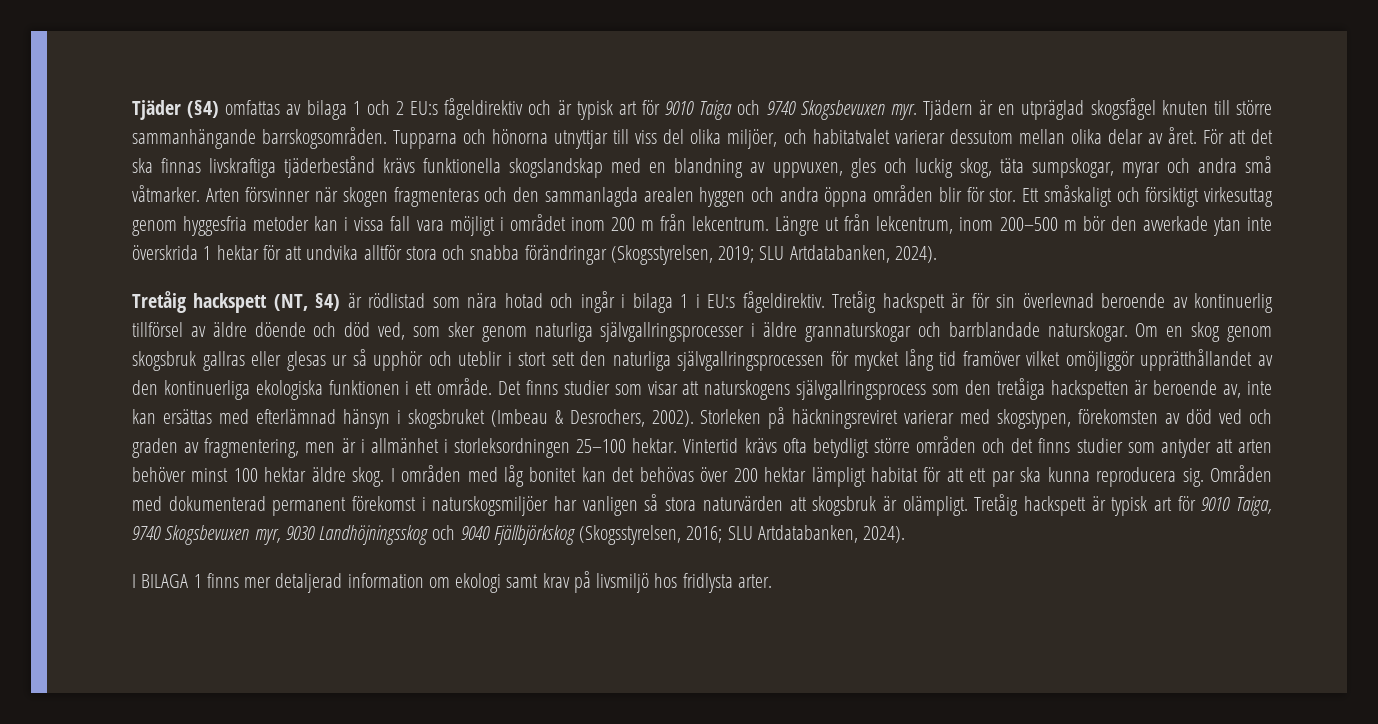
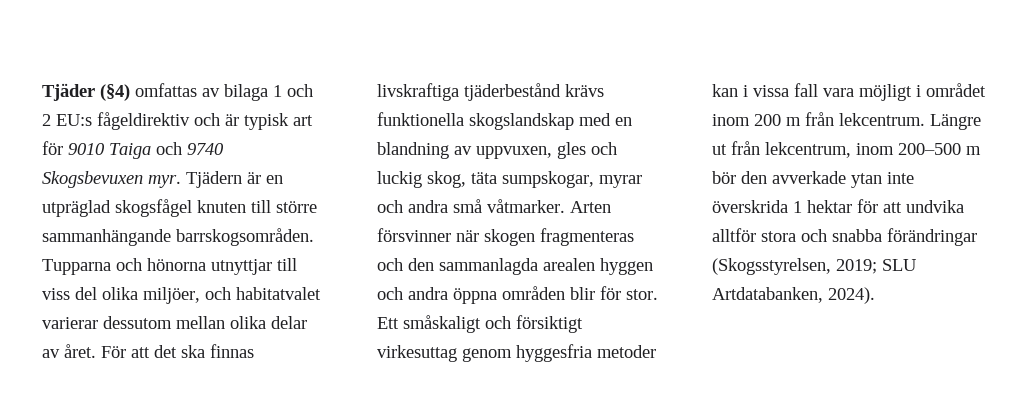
- Tretåig hackspett (NT, §4) är rödlistad som nära hotad och ingår i bilaga 1 i EU:s fågeldirektiv. Tretåig hackspett är för sin överlevnad beroende av kontinuerlig tillförsel av äldre döende och död ved, som sker genom naturliga självgallringsprocesser i äldre grannaturskogar och barrblandade naturskogar. Om en skog genom skogsbruk gallras eller glesas ur så upphör och uteblir i stort sett den naturliga självgallringsprocessen för mycket lång tid framöver vilket omöjliggör upprätthållandet av den kontinuerliga ekologiska funktionen i ett område. Det finns studier som visar att naturskogens självgallringsprocess som den tretåiga hackspetten är beroende av, inte kan ersättas med efterlämnad hänsyn i skogsbruket (Imbeau & Desrochers, 2002). Storleken på häckningsreviret varierar med skogstypen, förekomsten av död ved och graden av fragmentering, men är i allmänhet i storleksordningen 25–100 hektar. Vintertid krävs ofta betydligt större områden och det finns studier som antyder att arten behöver minst 100 hektar äldre skog. I områden med låg bonitet kan det behövas över 200 hektar lämpligt habitat för att ett par ska kunna reproducera sig. Områden med dokumenterad permanent förekomst i naturskogsmiljöer har vanligen så stora naturvärden att skogsbruk är olämpligt. Tretåig hackspett är typisk art för 9010 Taiga, 9740 Skogsbevuxen myr, 9030 Landhöjningsskog och 9040 Fjällbjörkskog (Skogsstyrelsen, 2016; SLU Artdatabanken, 2024).
- I BILAGA 1 finns mer detaljerad information om ekologi samt krav på livsmiljö hos fridlysta arter.

